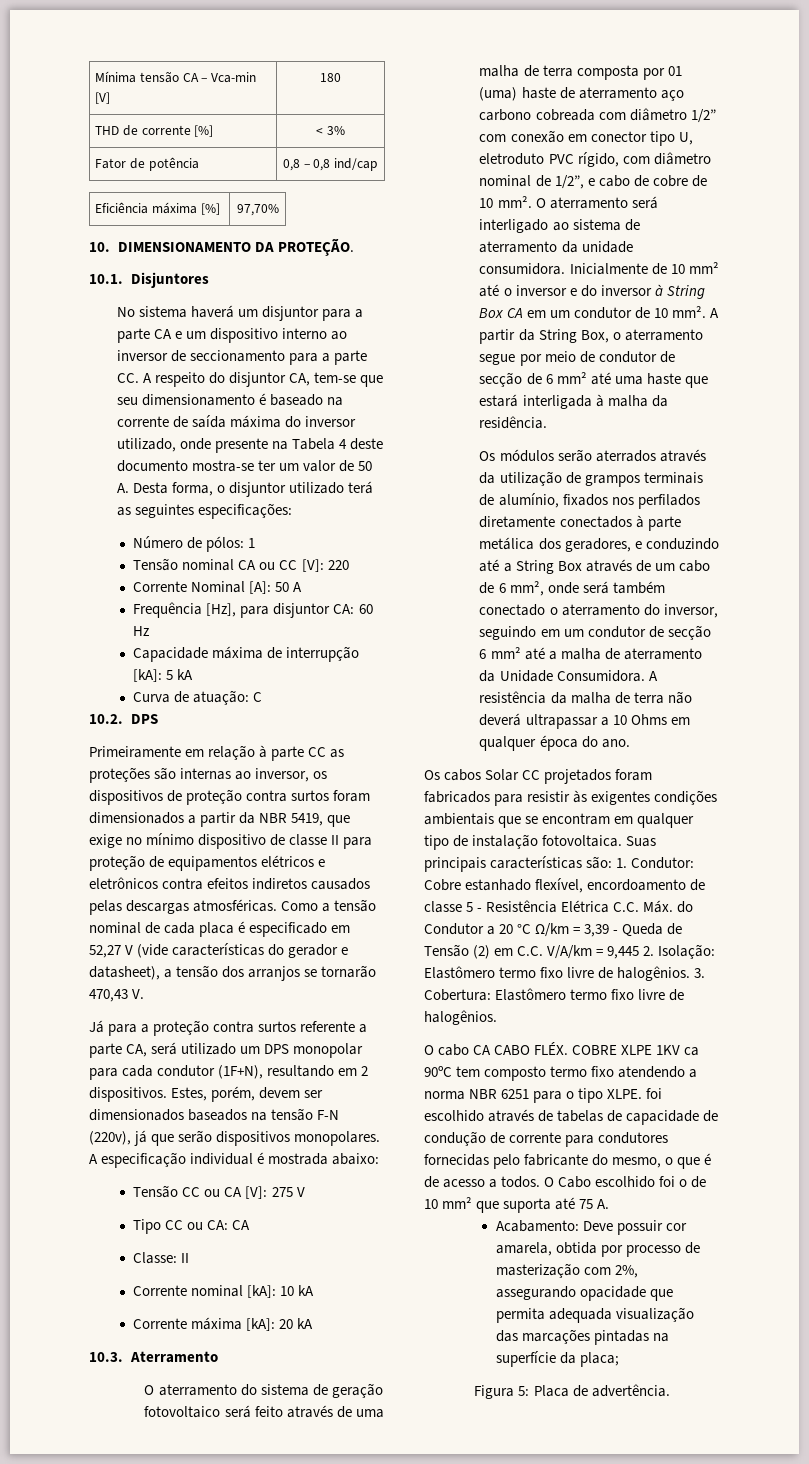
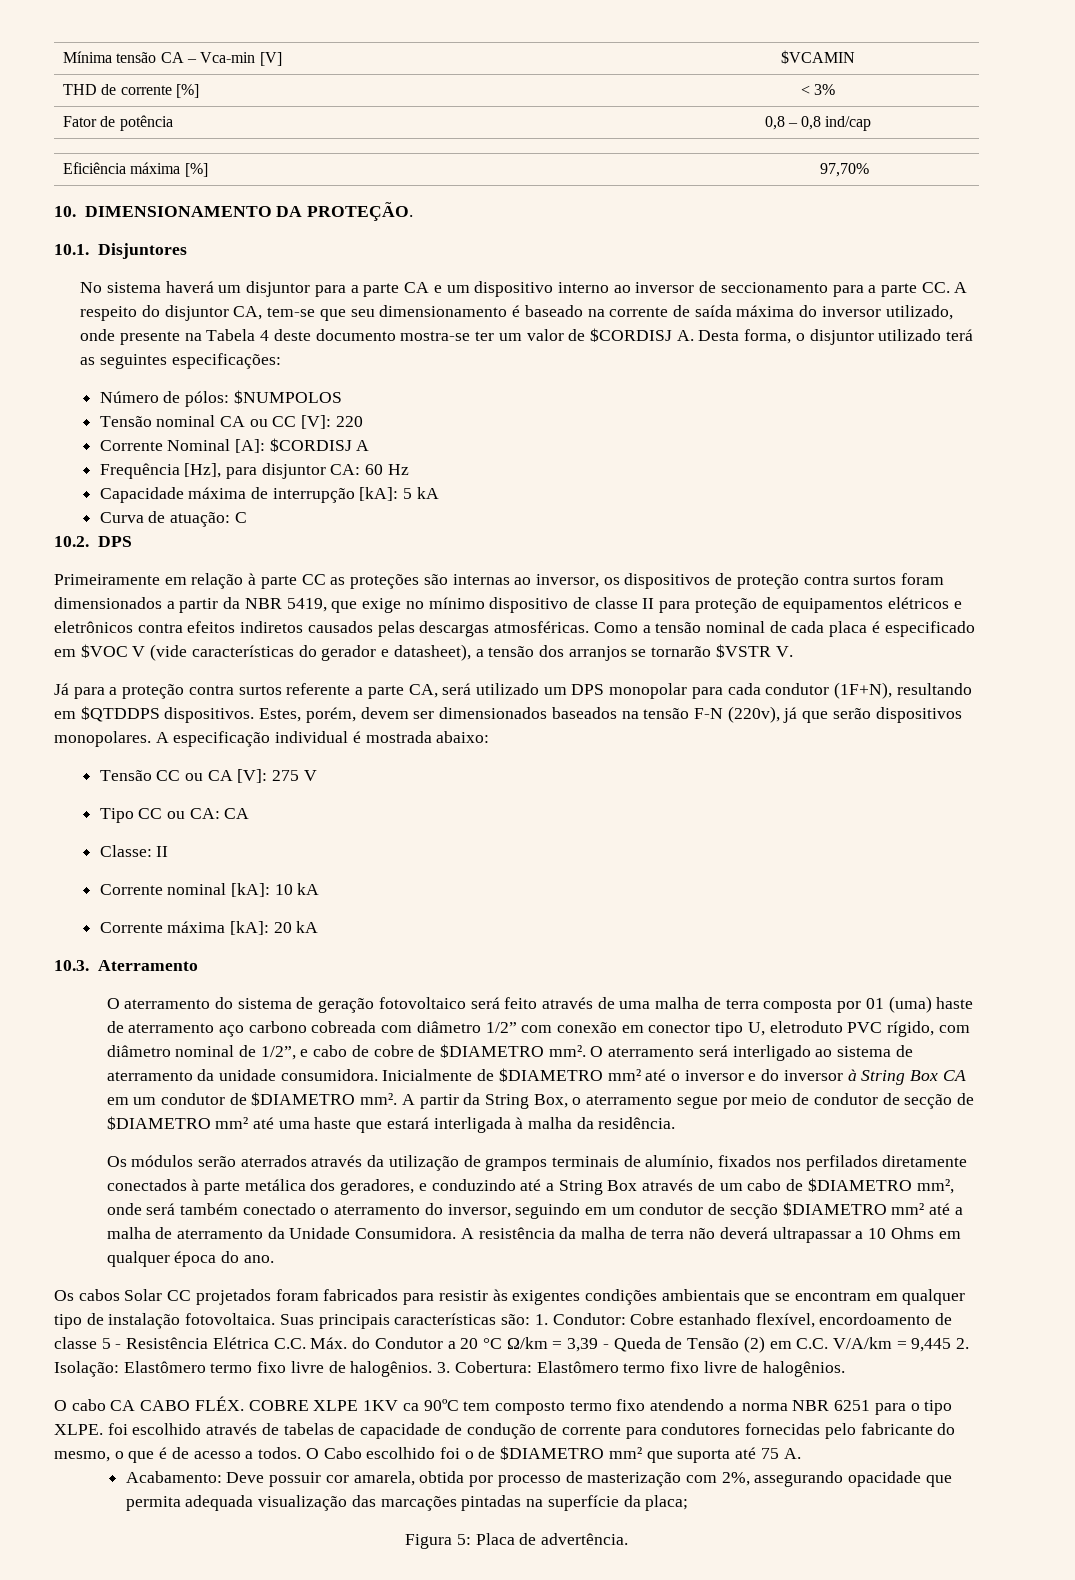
- Mínima tensão CA – Vca-min [V] | 180
+ Mínima tensão CA – Vca-min [V] | $VCAMIN
- No sistema haverá um disjuntor para a parte CA e um dispositivo interno ao inversor de seccionamento para a parte CC. A respeito do disjuntor CA, tem-se que seu dimensionamento é baseado na corrente de saída máxima do inversor utilizado, onde presente na Tabela 4 deste documento mostra-se ter um valor de 50 A. Desta forma, o disjuntor utilizado terá as seguintes especificações:
+ No sistema haverá um disjuntor para a parte CA e um dispositivo interno ao inversor de seccionamento para a parte CC. A respeito do disjuntor CA, tem-se que seu dimensionamento é baseado na corrente de saída máxima do inversor utilizado, onde presente na Tabela 4 deste documento mostra-se ter um valor de $CORDISJ A. Desta forma, o disjuntor utilizado terá as seguintes especificações:
- Número de pólos: 1
+ Número de pólos: $NUMPOLOS
- Corrente Nominal [A]: 50 A
+ Corrente Nominal [A]: $CORDISJ A
- Como a tensão nominal de cada placa é especificado em 52,27 V (vide características do gerador e datasheet), a tensão dos arranjos se tornarão 470,43 V.
+ Como a tensão nominal de cada placa é especificado em $VOC V (vide características do gerador e datasheet), a tensão dos arranjos se tornarão $VSTR V.
- Já para a proteção contra surtos referente a parte CA, será utilizado um DPS monopolar para cada condutor (1F+N), resultando em 2 dispositivos.
+ Já para a proteção contra surtos referente a parte CA, será utilizado um DPS monopolar para cada condutor (1F+N), resultando em $QTDDPS dispositivos.
- O aterramento do sistema de geração fotovoltaico será feito através de uma malha de terra composta por 01 (uma) haste de aterramento aço carbono cobreada com diâmetro 1/2” com conexão em conector tipo U, eletroduto PVC rígido, com diâmetro nominal de 1/2”, e cabo de cobre de 10 mm².
+ O aterramento do sistema de geração fotovoltaico será feito através de uma malha de terra composta por 01 (uma) haste de aterramento aço carbono cobreada com diâmetro 1/2” com conexão em conector tipo U, eletroduto PVC rígido, com diâmetro nominal de 1/2”, e cabo de cobre de $DIAMETRO mm².
- Inicialmente de 10 mm² até o inversor e do inversor à String Box CA em um condutor de 10 mm².
+ Inicialmente de $DIAMETRO mm² até o inversor e do inversor à String Box CA em um condutor de $DIAMETRO mm².
- A partir da String Box, o aterramento segue por meio de condutor de secção de 6 mm² até uma haste que estará interligada à malha da residência.
+ A partir da String Box, o aterramento segue por meio de condutor de secção de $DIAMETRO mm² até uma haste que estará interligada à malha da residência.
- Os módulos serão aterrados através da utilização de grampos terminais de alumínio, fixados nos perfilados diretamente conectados à parte metálica dos geradores, e conduzindo até a String Box através de um cabo de 6 mm², onde será também conectado o aterramento do inversor, seguindo em um condutor de secção 6 mm² até a malha de aterramento da Unidade Consumidora.
+ Os módulos serão aterrados através da utilização de grampos terminais de alumínio, fixados nos perfilados diretamente conectados à parte metálica dos geradores, e conduzindo até a String Box através de um cabo de $DIAMETRO mm², onde será também conectado o aterramento do inversor, seguindo em um condutor de secção $DIAMETRO mm² até a malha de aterramento da Unidade Consumidora.
- O Cabo escolhido foi o de 10 mm² que suporta até 75 A.
+ O Cabo escolhido foi o de $DIAMETRO mm² que suporta até 75 A.

